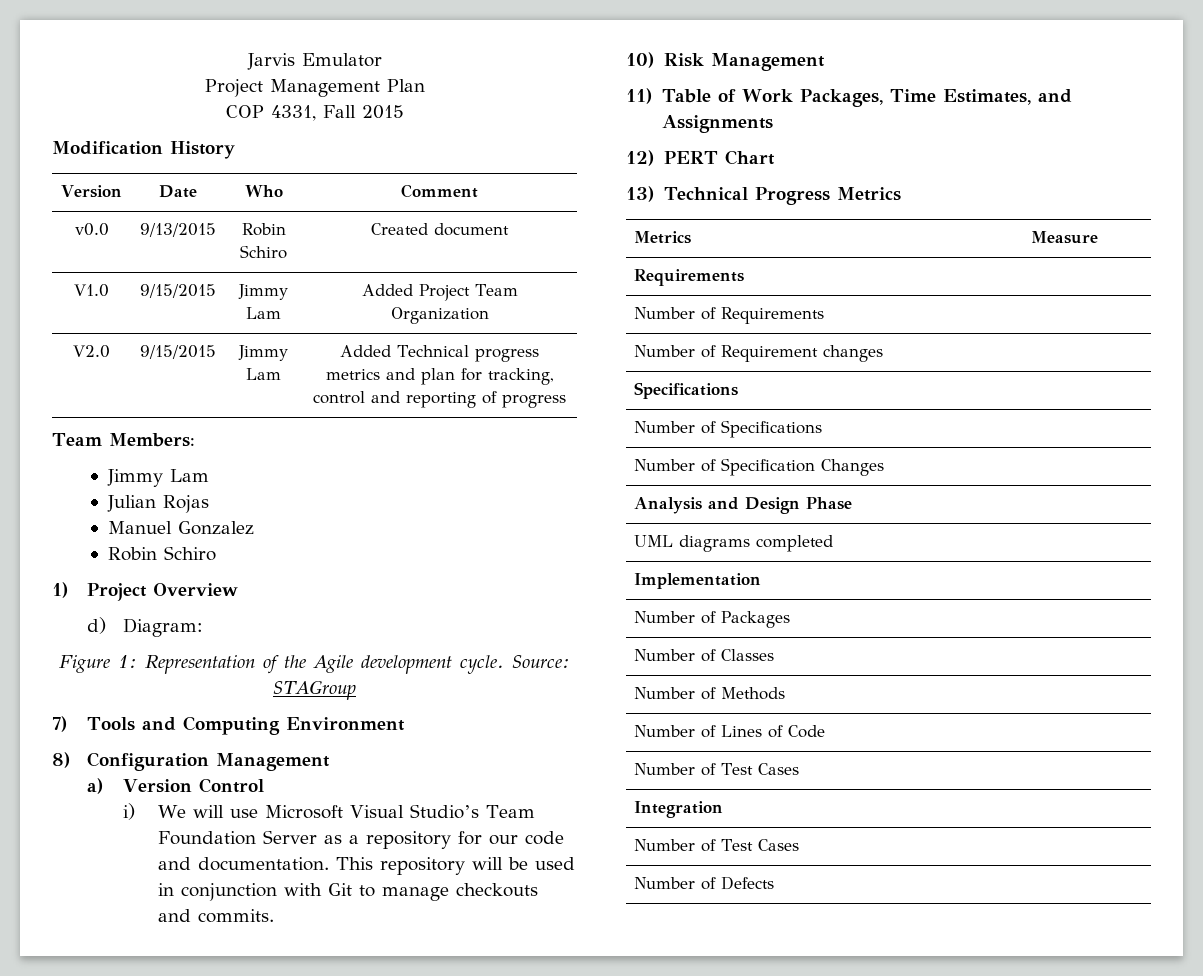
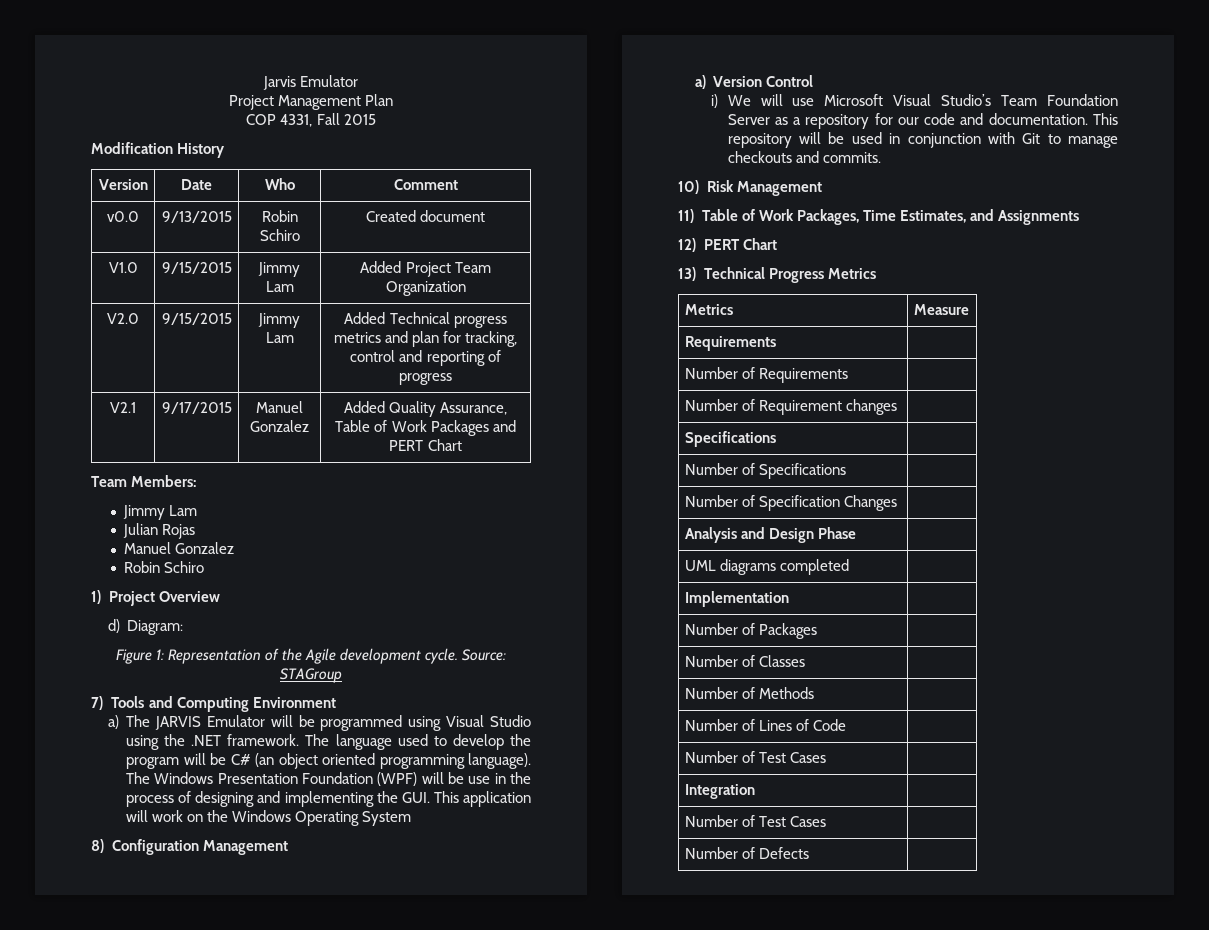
+ V2.1 | 9/17/2015 | Manuel Gonzalez | Added Quality Assurance, Table of Work Packages and PERT Chart
+ a) The JARVIS Emulator will be programmed using Visual Studio using the .NET framework. The language used to develop the program will be C# (an object oriented programming language). The Windows Presentation Foundation (WPF) will be use in the process of designing and implementing the GUI. This application will work on the Windows Operating System

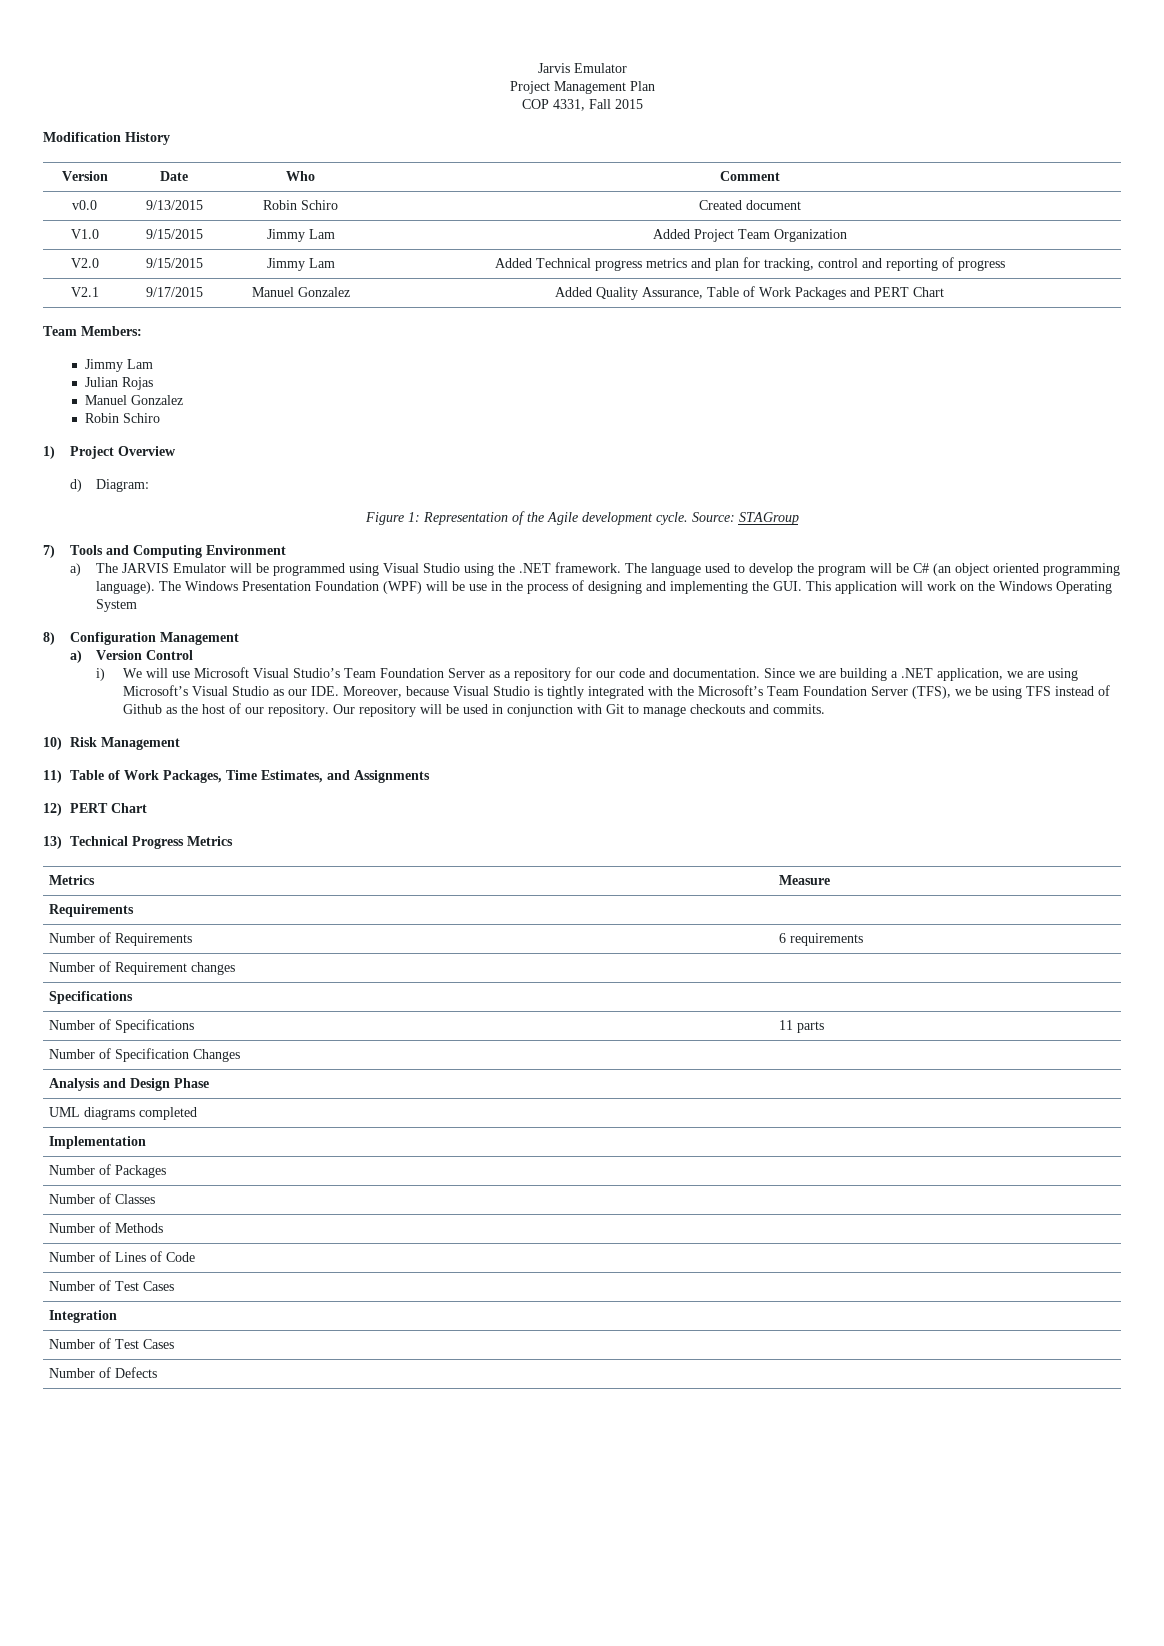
- This repository will be used in conjunction with Git to manage checkouts and commits.
+ Since we are building a .NET application, we are using Microsoft’s Visual Studio as our IDE. Moreover, because Visual Studio is tightly integrated with the Microsoft’s Team Foundation Server (TFS), we be using TFS instead of Github as the host of our repository. Our repository will be used in conjunction with Git to manage checkouts and commits.
- Number of Requirements |
+ Number of Requirements | 6 requirements
- Number of Specifications |
+ Number of Specifications | 11 parts

